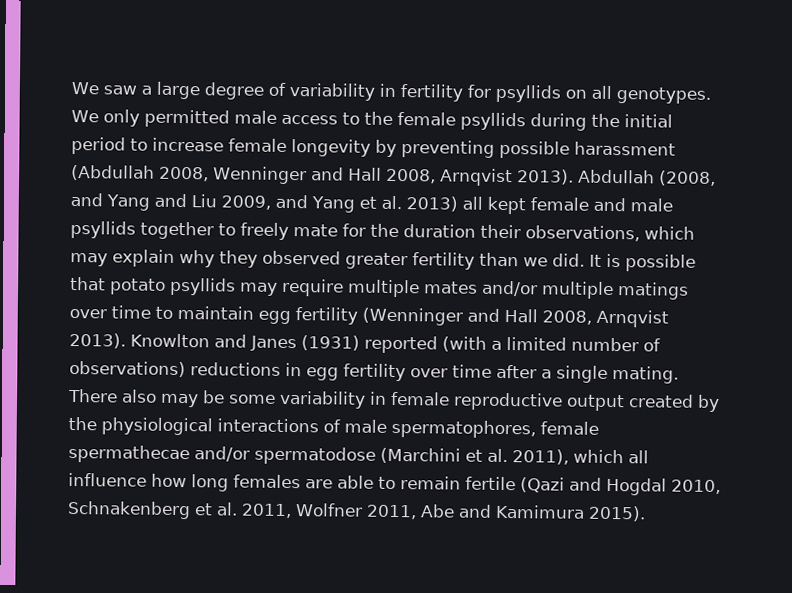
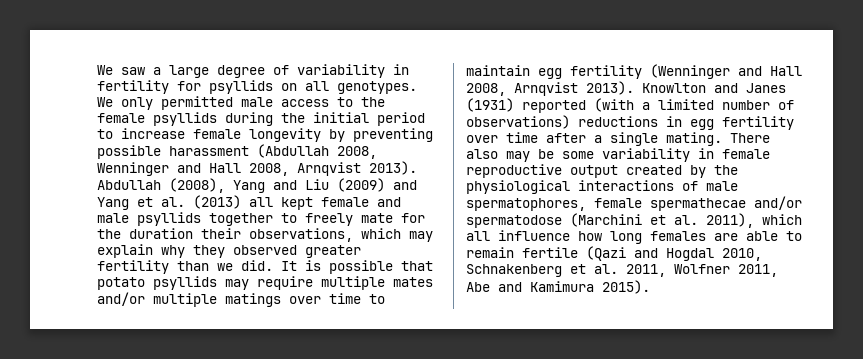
- Abdullah (2008, and Yang and Liu 2009, and Yang et al. 2013) all kept female and male psyllids together to freely mate for the duration their observations, which may explain why they observed greater fertility than we did.
+ Abdullah (2008), Yang and Liu (2009) and Yang et al. (2013) all kept female and male psyllids together to freely mate for the duration their observations, which may explain why they observed greater fertility than we did.

